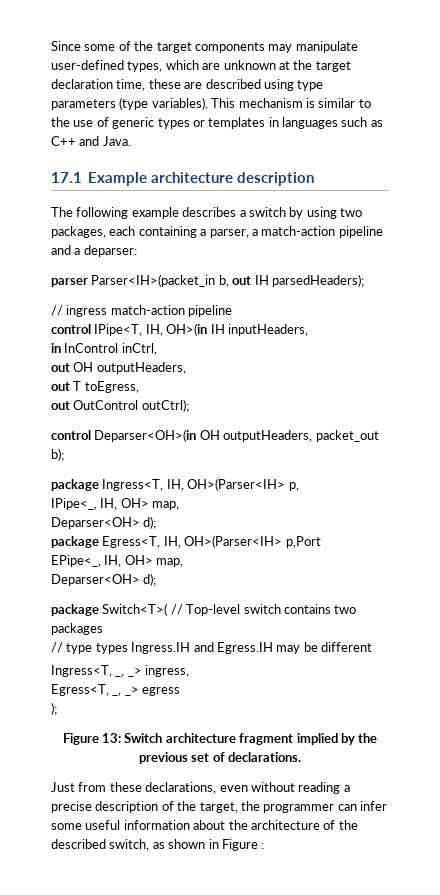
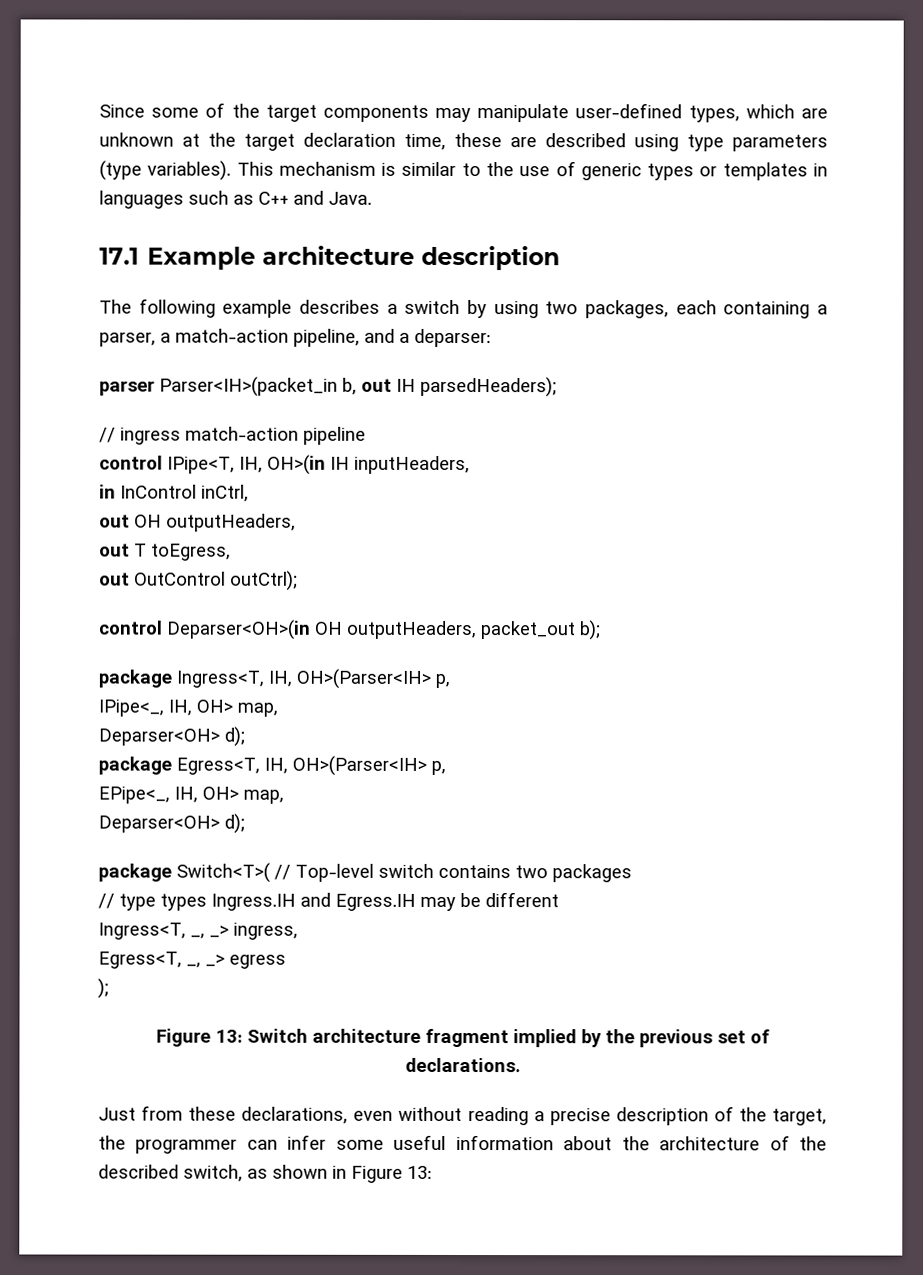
- The following example describes a switch by using two packages, each containing a parser, a match-action pipeline and a deparser:
+ The following example describes a switch by using two packages, each containing a parser, a match-action pipeline, and a deparser:
- package Egress<T, IH, OH>(Parser<IH> p,Port
+ package Egress<T, IH, OH>(Parser<IH> p,
- Just from these declarations, even without reading a precise description of the target, the programmer can infer some useful information about the architecture of the described switch, as shown in Figure :
+ Just from these declarations, even without reading a precise description of the target, the programmer can infer some useful information about the architecture of the described switch, as shown in Figure 13:

